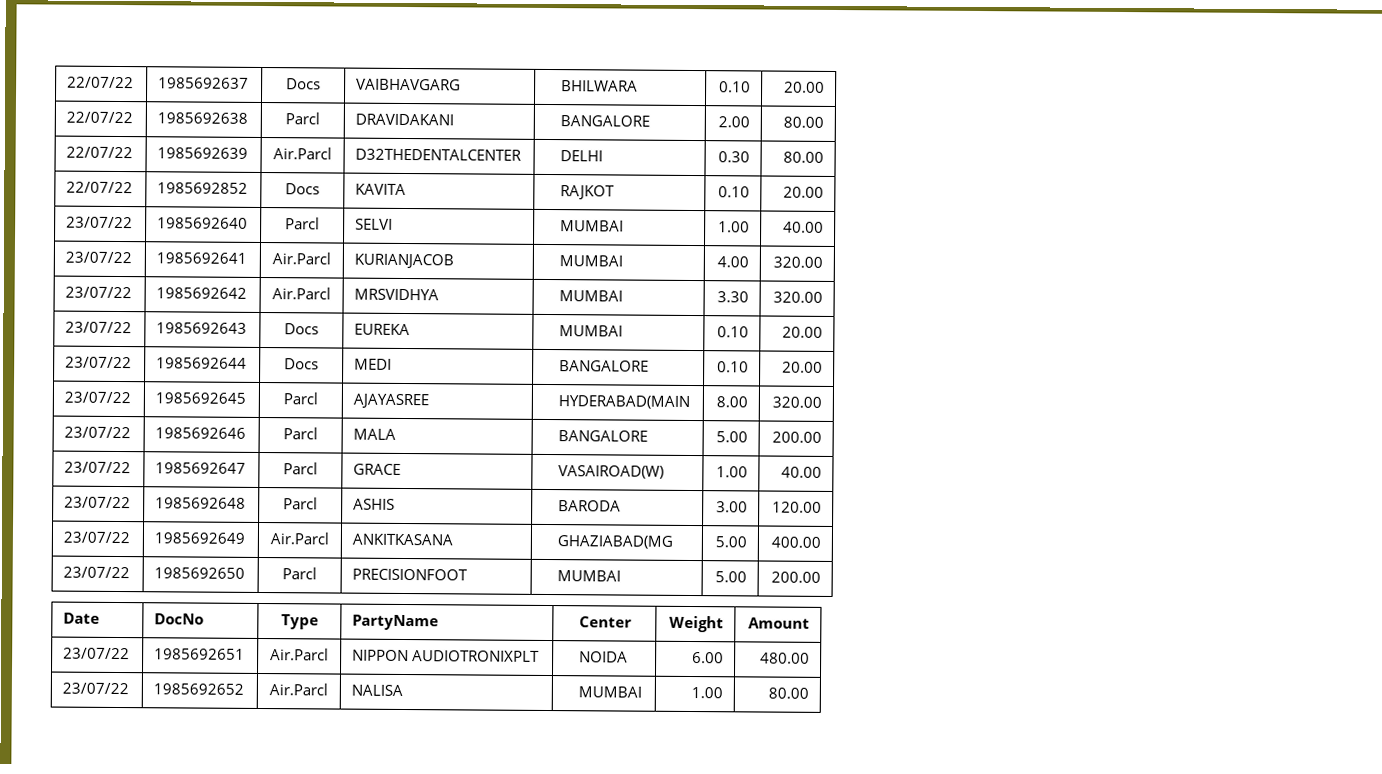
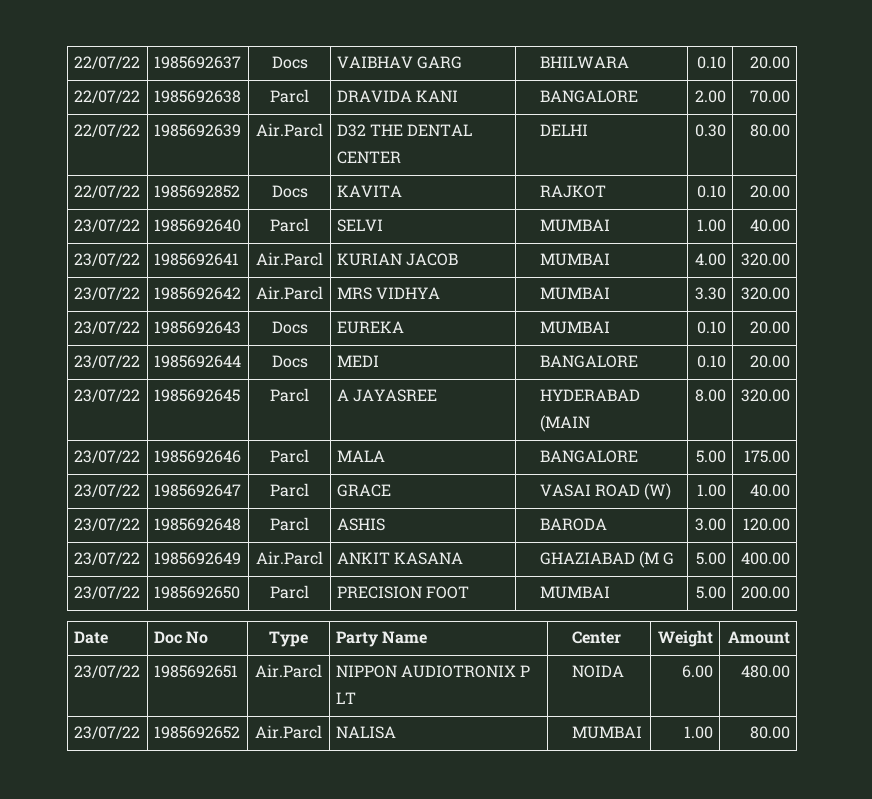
- 22/07/22 | 1985692637 | Docs | VAIBHAVGARG | BHILWARA | 0.10 | 20.00
+ 22/07/22 | 1985692637 | Docs | VAIBHAV GARG | BHILWARA | 0.10 | 20.00
- 22/07/22 | 1985692638 | Parcl | DRAVIDAKANI | BANGALORE | 2.00 | 80.00
+ 22/07/22 | 1985692638 | Parcl | DRAVIDA KANI | BANGALORE | 2.00 | 70.00
- 22/07/22 | 1985692639 | Air.Parcl | D32THEDENTALCENTER | DELHI | 0.30 | 80.00
+ 22/07/22 | 1985692639 | Air.Parcl | D32 THE DENTAL CENTER | DELHI | 0.30 | 80.00
- 23/07/22 | 1985692641 | Air.Parcl | KURIANJACOB | MUMBAI | 4.00 | 320.00
+ 23/07/22 | 1985692641 | Air.Parcl | KURIAN JACOB | MUMBAI | 4.00 | 320.00
- 23/07/22 | 1985692642 | Air.Parcl | MRSVIDHYA | MUMBAI | 3.30 | 320.00
+ 23/07/22 | 1985692642 | Air.Parcl | MRS VIDHYA | MUMBAI | 3.30 | 320.00
- 23/07/22 | 1985692645 | Parcl | AJAYASREE | HYDERABAD(MAIN | 8.00 | 320.00
+ 23/07/22 | 1985692645 | Parcl | A JAYASREE | HYDERABAD (MAIN | 8.00 | 320.00
- 23/07/22 | 1985692646 | Parcl | MALA | BANGALORE | 5.00 | 200.00
+ 23/07/22 | 1985692646 | Parcl | MALA | BANGALORE | 5.00 | 175.00
- 23/07/22 | 1985692647 | Parcl | GRACE | VASAIROAD(W) | 1.00 | 40.00
+ 23/07/22 | 1985692647 | Parcl | GRACE | VASAI ROAD (W) | 1.00 | 40.00
- 23/07/22 | 1985692649 | Air.Parcl | ANKITKASANA | GHAZIABAD(MG | 5.00 | 400.00
+ 23/07/22 | 1985692649 | Air.Parcl | ANKIT KASANA | GHAZIABAD (M G | 5.00 | 400.00
- 23/07/22 | 1985692650 | Parcl | PRECISIONFOOT | MUMBAI | 5.00 | 200.00
+ 23/07/22 | 1985692650 | Parcl | PRECISION FOOT | MUMBAI | 5.00 | 200.00
- Date | DocNo | Type | PartyName | Center | Weight | Amount
+ Date | Doc No | Type | Party Name | Center | Weight | Amount
- 23/07/22 | 1985692651 | Air.Parcl | NIPPON AUDIOTRONIXPLT | NOIDA | 6.00 | 480.00
+ 23/07/22 | 1985692651 | Air.Parcl | NIPPON AUDIOTRONIX P LT | NOIDA | 6.00 | 480.00

